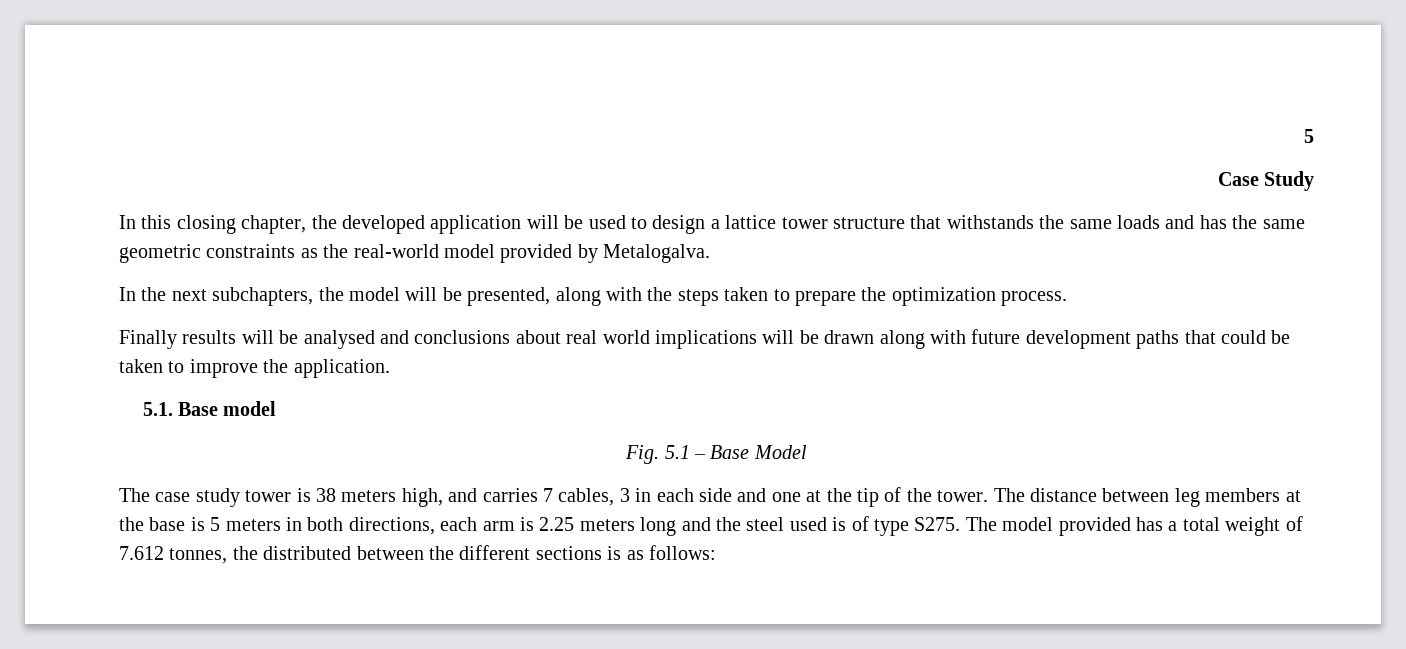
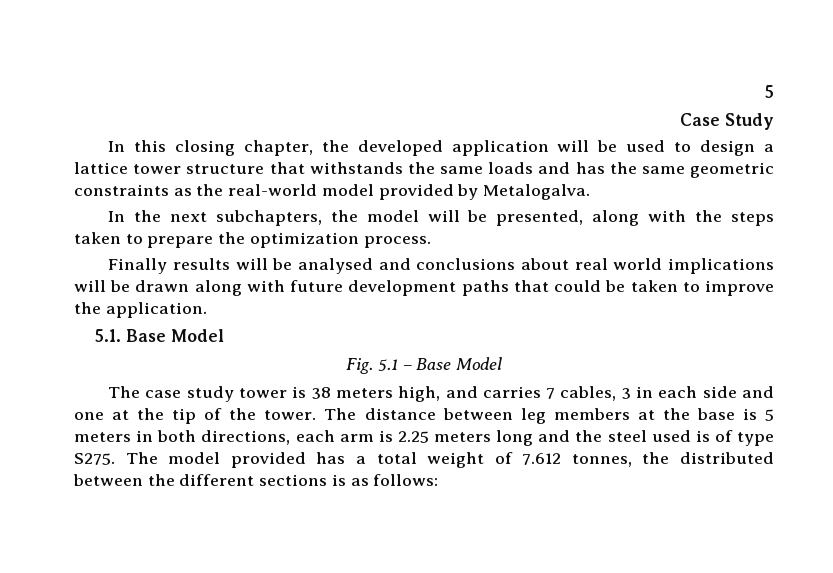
- 5.1. Base model
+ 5.1. Base Model

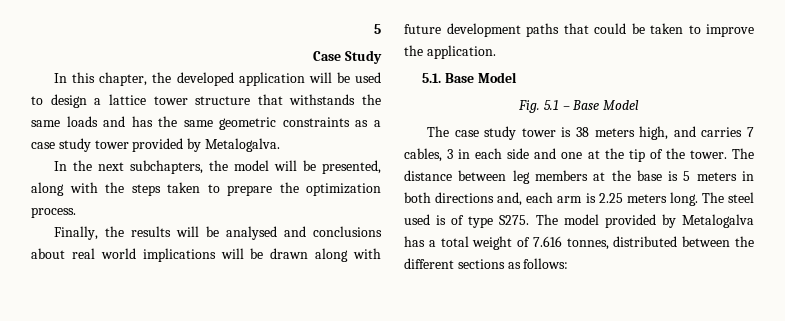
- In this closing chapter, the developed application will be used to design a lattice tower structure that withstands the same loads and has the same geometric constraints as the real-world model provided by Metalogalva.
+ In this chapter, the developed application will be used to design a lattice tower structure that withstands the same loads and has the same geometric constraints as a case study tower provided by Metalogalva.
- Finally results will be analysed and conclusions about real world implications will be drawn along with future development paths that could be taken to improve the application.
+ Finally, the results will be analysed and conclusions about real world implications will be drawn along with future development paths that could be taken to improve the application.
- The distance between leg members at the base is 5 meters in both directions, each arm is 2.25 meters long and the steel used is of type S275.
+ The distance between leg members at the base is 5 meters in both directions and, each arm is 2.25 meters long. The steel used is of type S275.
- The model provided has a total weight of 7.612 tonnes, the distributed between the different sections is as follows:
+ The model provided by Metalogalva has a total weight of 7.616 tonnes, distributed between the different sections as follows:

